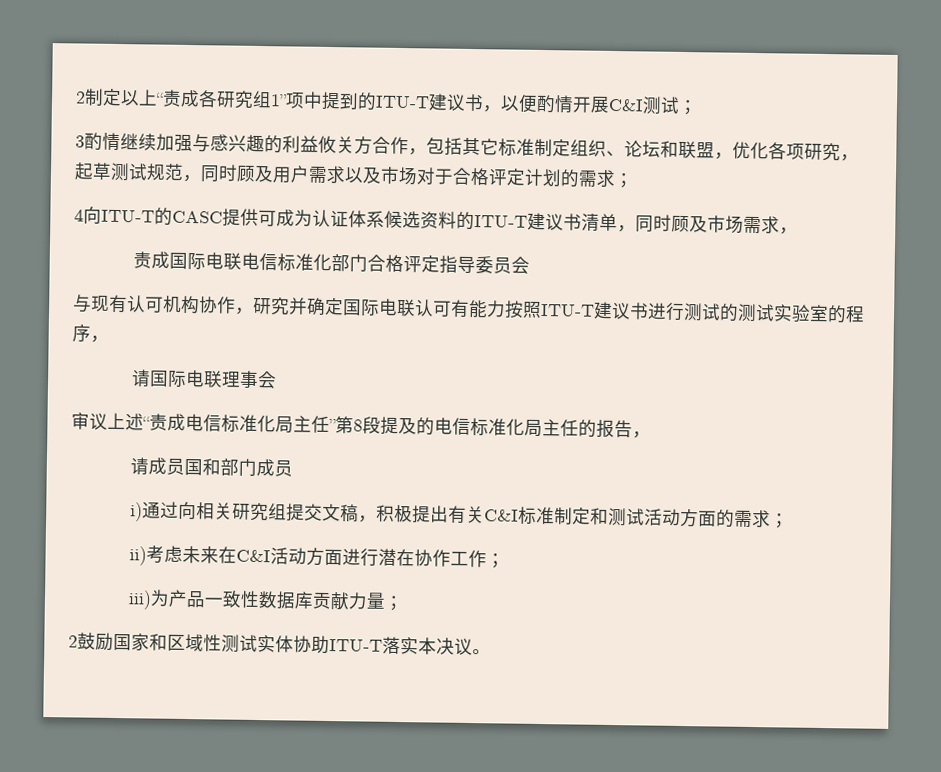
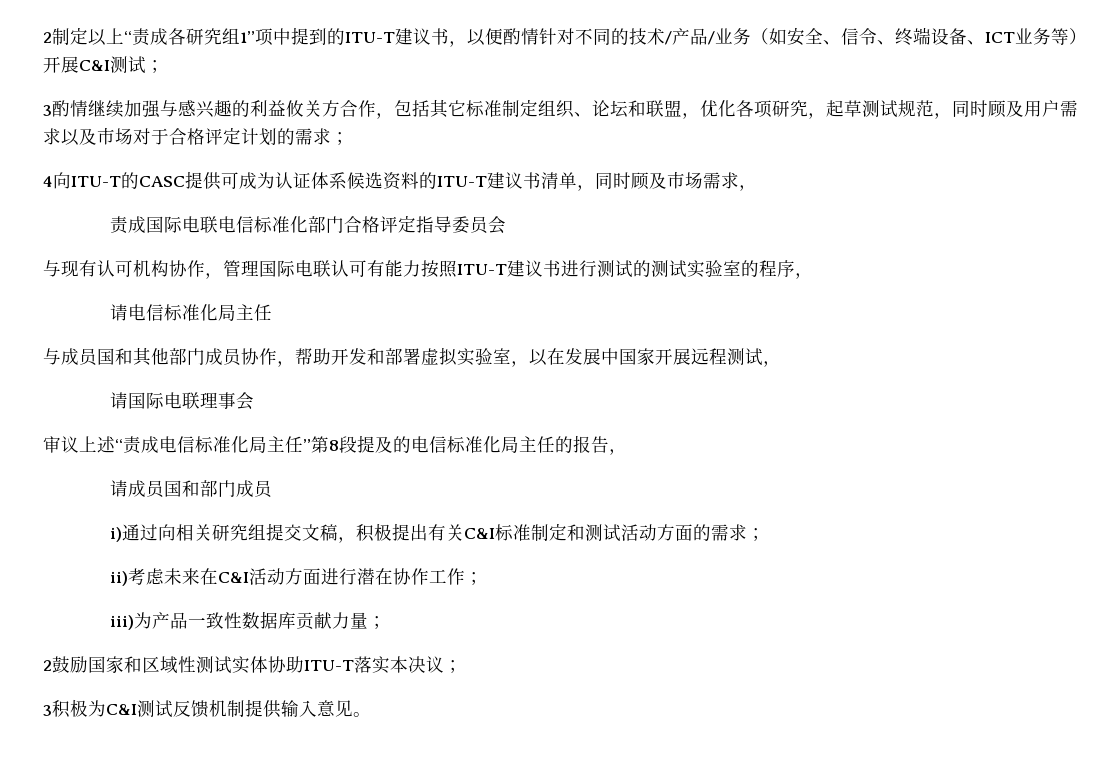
- 2制定以上“责成各研究组1”项中提到的ITU-T建议书，以便酌情开展C&I测试；
+ 2制定以上“责成各研究组1”项中提到的ITU-T建议书，以便酌情针对不同的技术/产品/业务（如安全、信令、终端设备、ICT业务等）开展C&I测试；
- 与现有认可机构协作，研究并确定国际电联认可有能力按照ITU-T建议书进行测试的测试实验室的程序，
+ 与现有认可机构协作，管理国际电联认可有能力按照ITU-T建议书进行测试的测试实验室的程序，
+ 请电信标准化局主任
+ 与成员国和其他部门成员协作，帮助开发和部署虚拟实验室，以在发展中国家开展远程测试，
- 2鼓励国家和区域性测试实体协助ITU-T落实本决议。
+ 2鼓励国家和区域性测试实体协助ITU-T落实本决议；
+ 3积极为C&I测试反馈机制提供输入意见。

